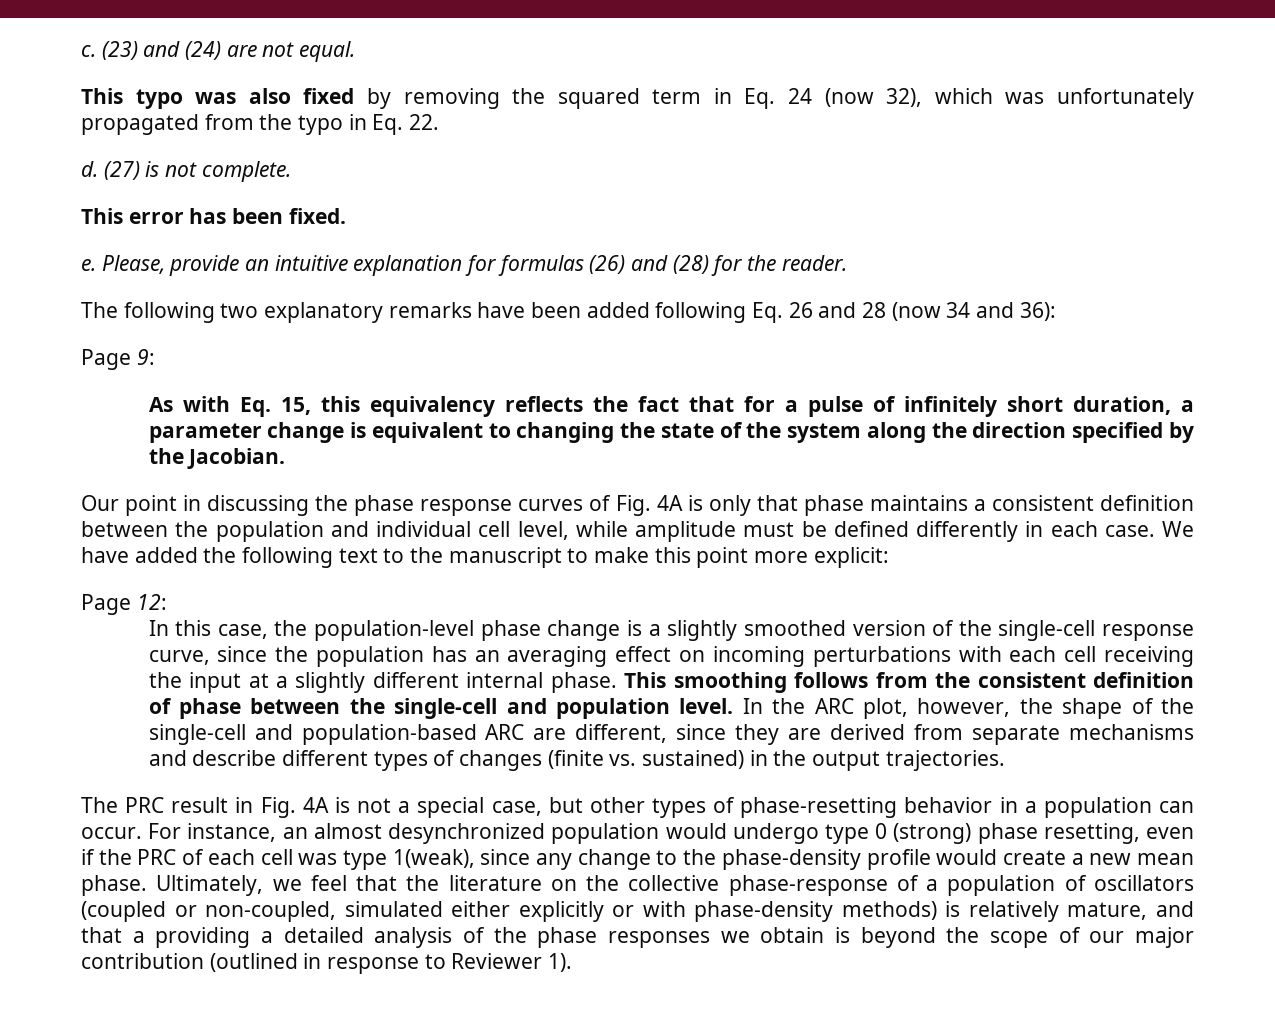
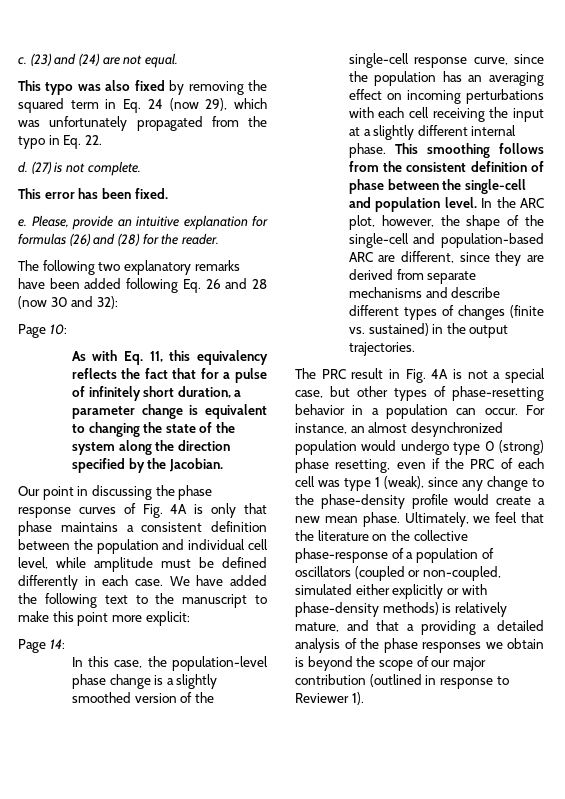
- This typo was also fixed by removing the squared term in Eq. 24 (now 32), which was unfortunately propagated from the typo in Eq. 22.
+ This typo was also fixed by removing the squared term in Eq. 24 (now 29), which was unfortunately propagated from the typo in Eq. 22.
- The following two explanatory remarks have been added following Eq. 26 and 28 (now 34 and 36):
- Page 9:
+ The following two explanatory remarks have been added following Eq. 26 and 28 (now 30 and 32):
+ Page 10:
- As with Eq. 15, this equivalency reflects the fact that for a pulse of infinitely short duration, a parameter change is equivalent to changing the state of the system along the direction specified by the Jacobian.
+ As with Eq. 11, this equivalency reflects the fact that for a pulse of infinitely short duration, a parameter change is equivalent to changing the state of the system along the direction specified by the Jacobian.
- Page 12:
+ Page 14:
- For instance, an almost desynchronized population would undergo type 0 (strong) phase resetting, even if the PRC of each cell was type 1(weak), since any change to the phase-density profile would create a new mean phase.
+ For instance, an almost desynchronized population would undergo type 0 (strong) phase resetting, even if the PRC of each cell was type 1 (weak), since any change to the phase-density profile would create a new mean phase.

